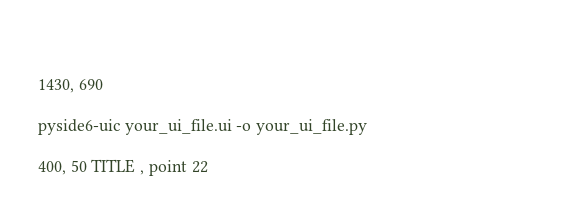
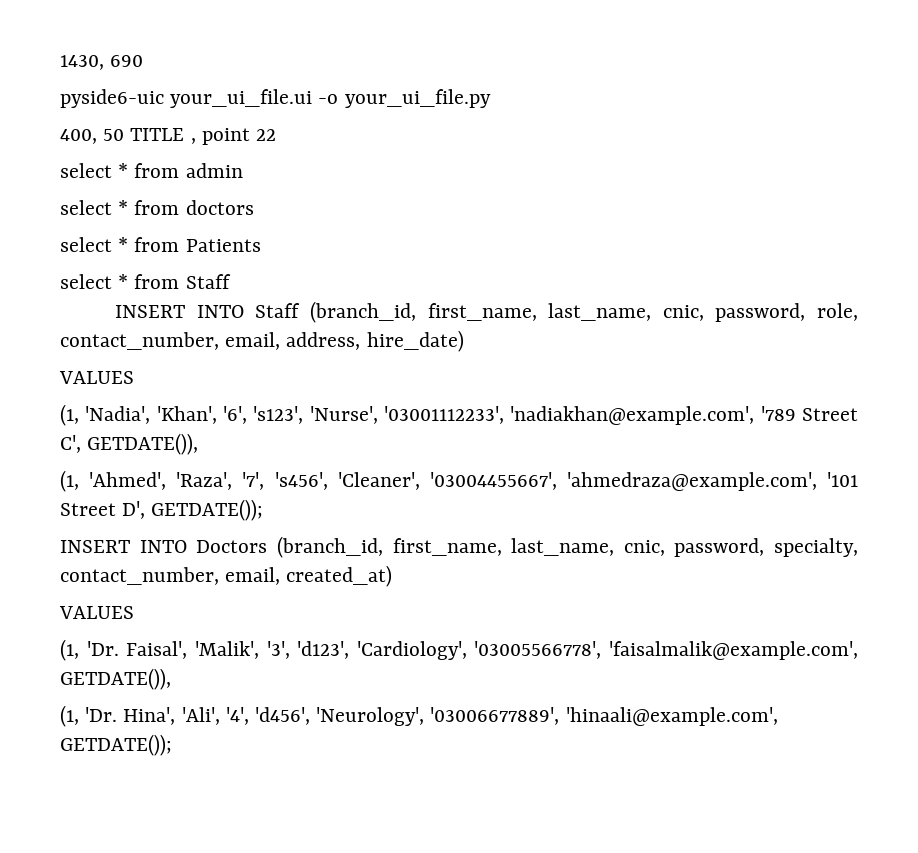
+ select * from admin
+ select * from doctors
+ select * from Patients
+ select * from Staff
+ INSERT INTO Staff (branch_id, first_name, last_name, cnic, password, role, contact_number, email, address, hire_date)
+ VALUES
+ (1, 'Nadia', 'Khan', '6', 's123', 'Nurse', '03001112233', 'nadiakhan@example.com', '789 Street C', GETDATE()),
+ (1, 'Ahmed', 'Raza', '7', 's456', 'Cleaner', '03004455667', 'ahmedraza@example.com', '101 Street D', GETDATE());
+ INSERT INTO Doctors (branch_id, first_name, last_name, cnic, password, specialty, contact_number, email, created_at)
+ VALUES
+ (1, 'Dr. Faisal', 'Malik', '3', 'd123', 'Cardiology', '03005566778', 'faisalmalik@example.com', GETDATE()),
+ (1, 'Dr. Hina', 'Ali', '4', 'd456', 'Neurology', '03006677889', 'hinaali@example.com', GETDATE());

